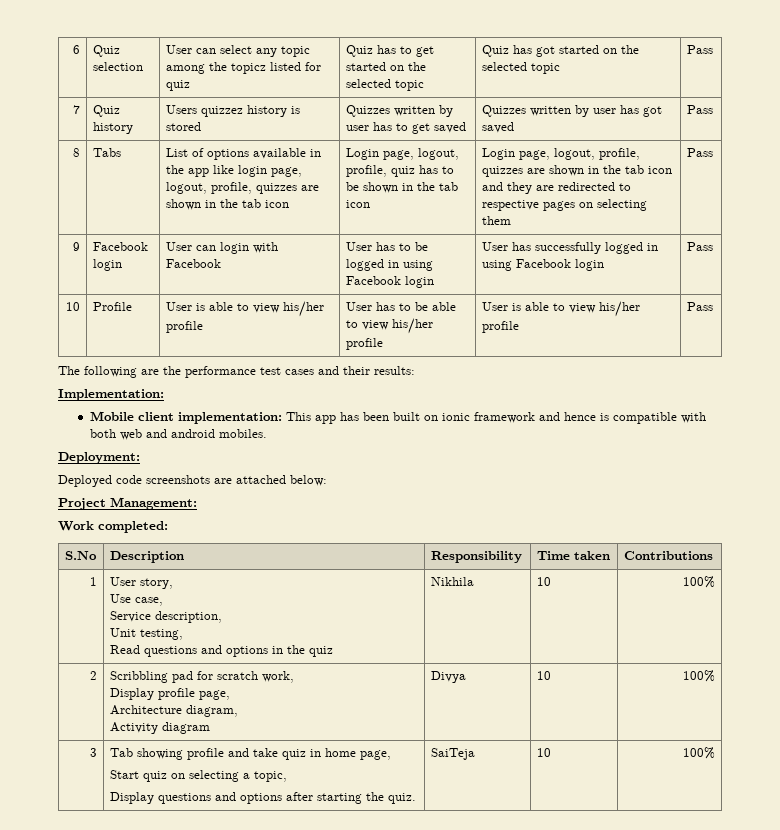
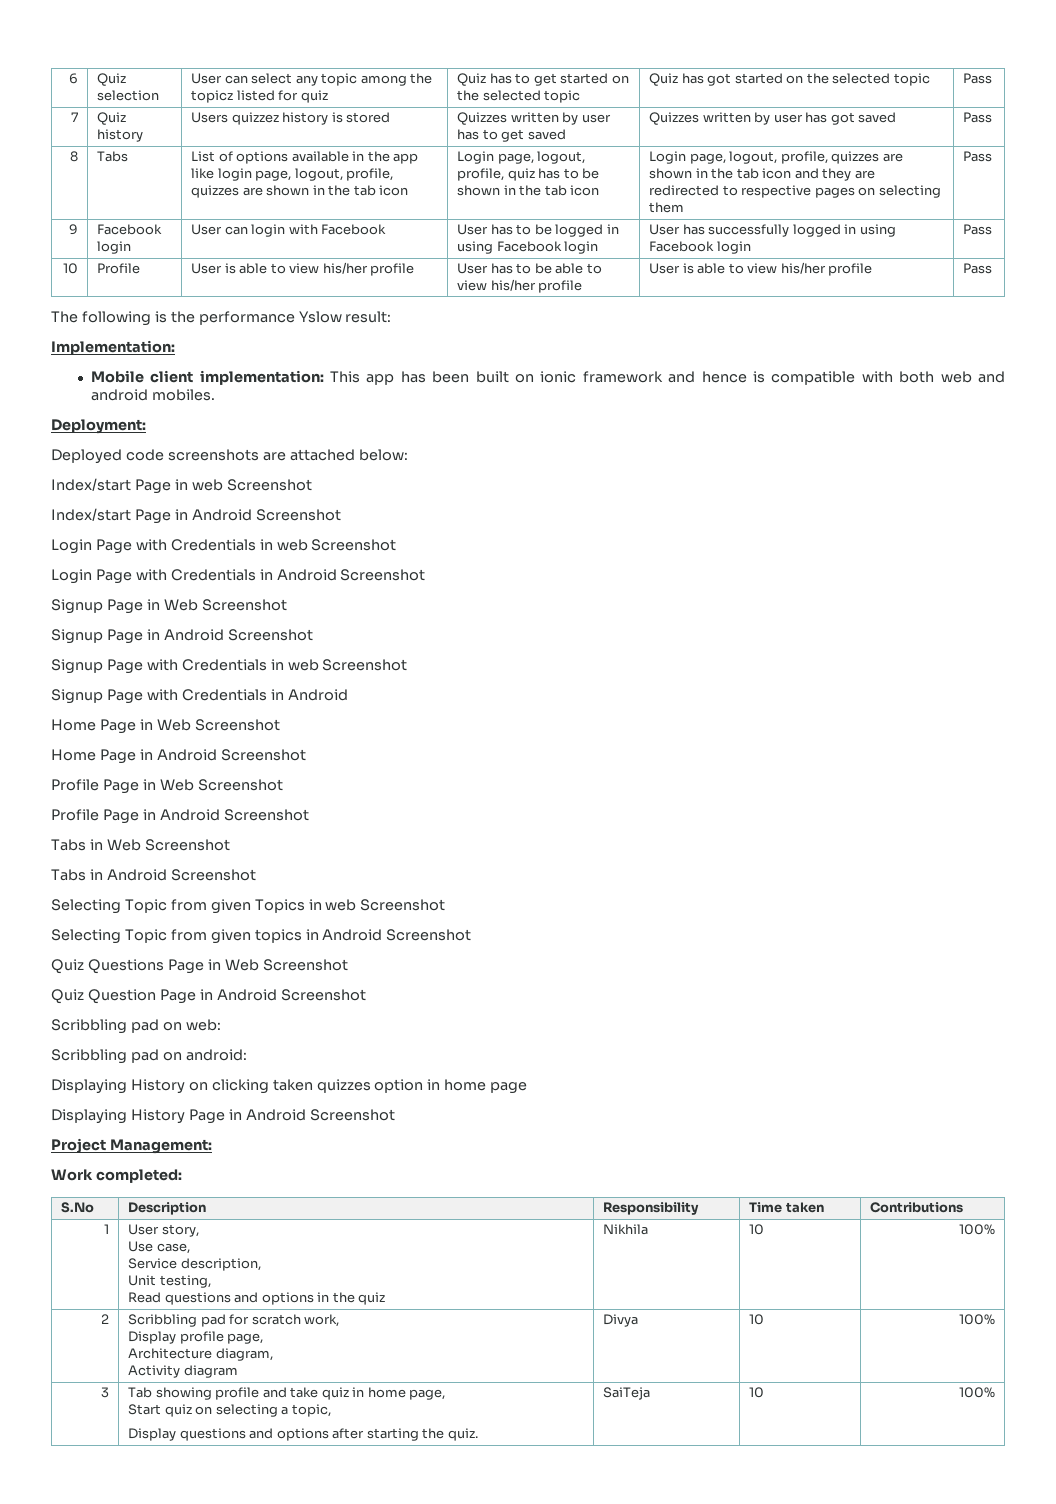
- The following are the performance test cases and their results:
+ The following is the performance Yslow result:
+ Index/start Page in web Screenshot
+ Index/start Page in Android Screenshot
+ Login Page with Credentials in web Screenshot
+ Login Page with Credentials in Android Screenshot
+ Signup Page in Web Screenshot
+ Signup Page in Android Screenshot
+ Signup Page with Credentials in web Screenshot
+ Signup Page with Credentials in Android
+ Home Page in Web Screenshot
+ Home Page in Android Screenshot
+ Profile Page in Web Screenshot
+ Profile Page in Android Screenshot
+ Tabs in Web Screenshot
+ Tabs in Android Screenshot
+ Selecting Topic from given Topics in web Screenshot
+ Selecting Topic from given topics in Android Screenshot
+ Quiz Questions Page in Web Screenshot
+ Quiz Question Page in Android Screenshot
+ Scribbling pad on web:
+ Scribbling pad on android:
+ Displaying History on clicking taken quizzes option in home page
+ Displaying History Page in Android Screenshot

